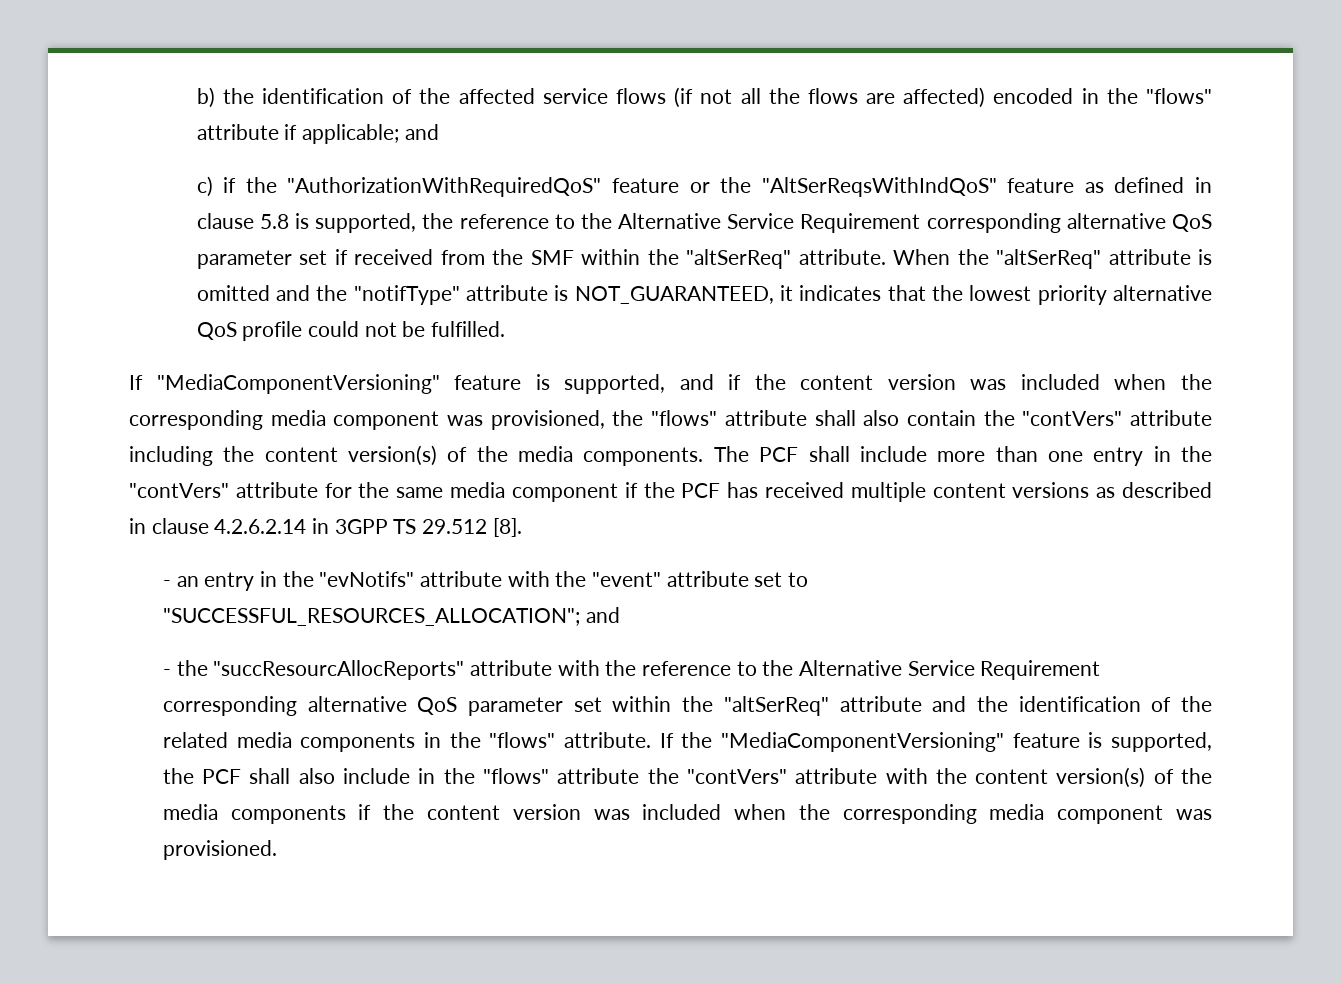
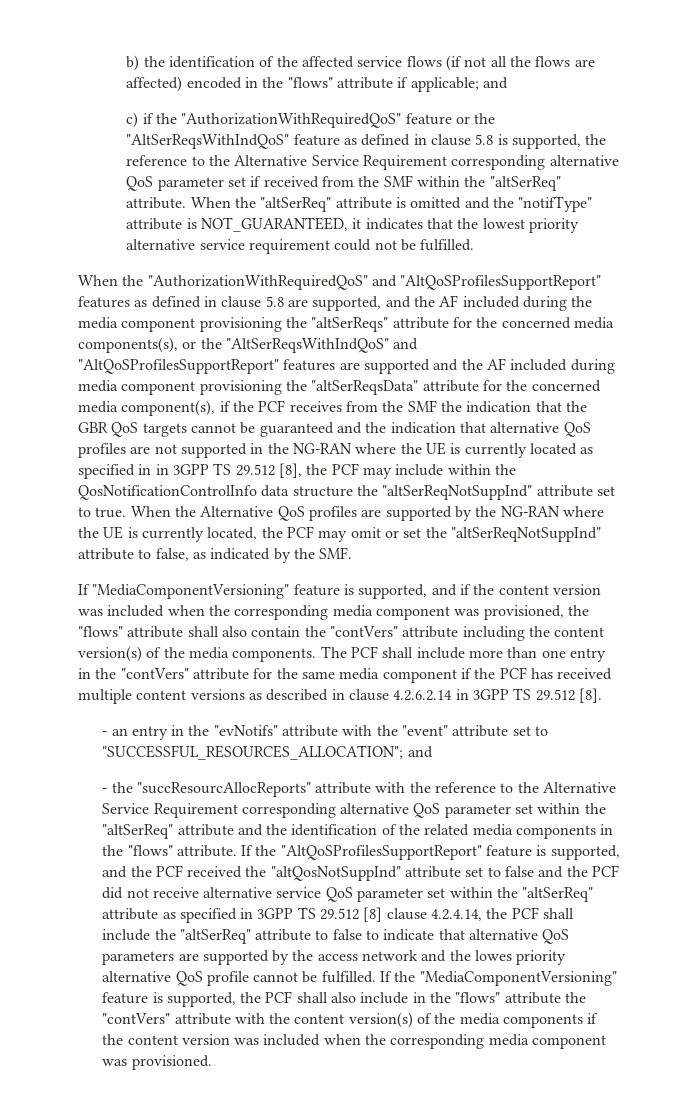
- When the "altSerReq" attribute is omitted and the "notifType" attribute is NOT_GUARANTEED, it indicates that the lowest priority alternative QoS profile could not be fulfilled.
+ When the "altSerReq" attribute is omitted and the "notifType" attribute is NOT_GUARANTEED, it indicates that the lowest priority alternative service requirement could not be fulfilled.
+ When the "AuthorizationWithRequiredQoS" and "AltQoSProfilesSupportReport" features as defined in clause 5.8 are supported, and the AF included during the media component provisioning the "altSerReqs" attribute for the concerned media components(s), or the "AltSerReqsWithIndQoS" and "AltQoSProfilesSupportReport" features are supported and the AF included during media component provisioning the "altSerReqsData" attribute for the concerned media component(s), if the PCF receives from the SMF the indication that the GBR QoS targets cannot be guaranteed and the indication that alternative QoS profiles are not supported in the NG-RAN where the UE is currently located as specified in in 3GPP TS 29.512 [8], the PCF may include within the QosNotificationControlInfo data structure the "altSerReqNotSuppInd" attribute set to true. When the Alternative QoS profiles are supported by the NG-RAN where the UE is currently located, the PCF may omit or set the "altSerReqNotSuppInd" attribute to false, as indicated by the SMF.
- If the "MediaComponentVersioning" feature is supported, the PCF shall also include in the "flows" attribute the "contVers" attribute with the content version(s) of the media components if the content version was included when the corresponding media component was provisioned.
+ If the "AltQoSProfilesSupportReport" feature is supported, and the PCF received the "altQosNotSuppInd" attribute set to false and the PCF did not receive alternative service QoS parameter set within the "altSerReq" attribute as specified in 3GPP TS 29.512 [8] clause 4.2.4.14, the PCF shall include the "altSerReq" attribute to false to indicate that alternative QoS parameters are supported by the access network and the lowes priority alternative QoS profile cannot be fulfilled. If the "MediaComponentVersioning" feature is supported, the PCF shall also include in the "flows" attribute the "contVers" attribute with the content version(s) of the media components if the content version was included when the corresponding media component was provisioned.

